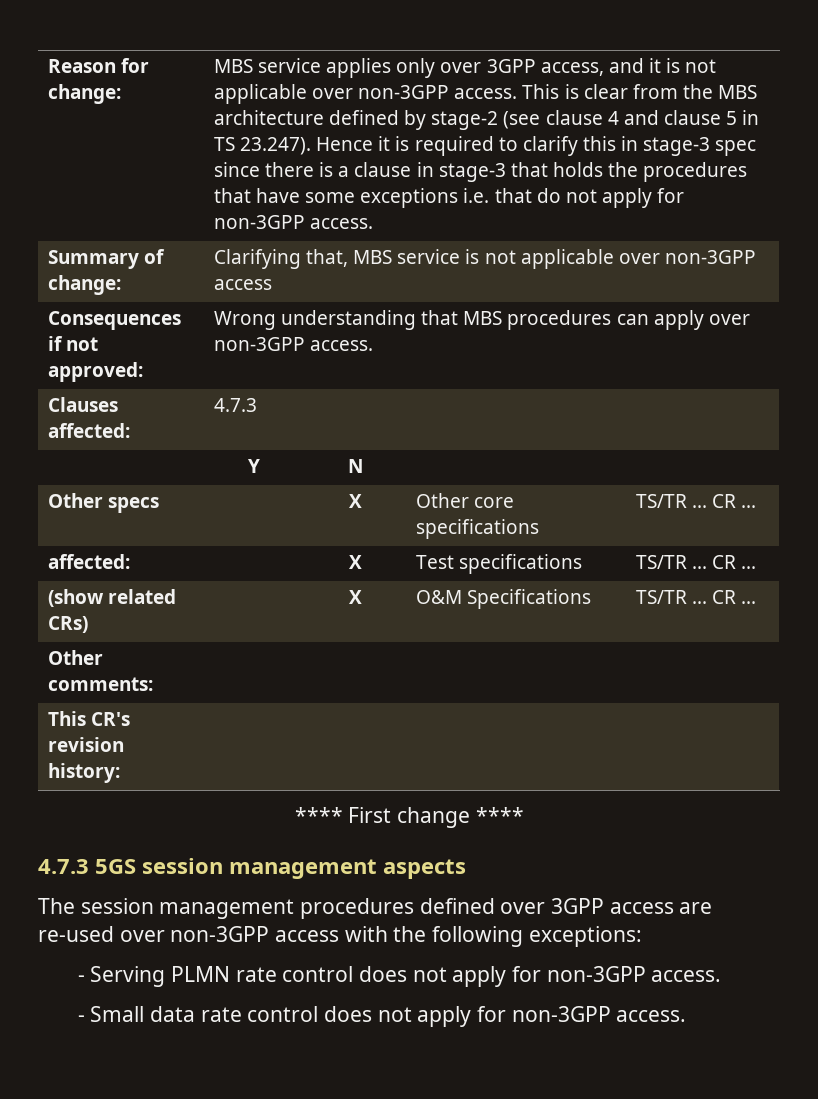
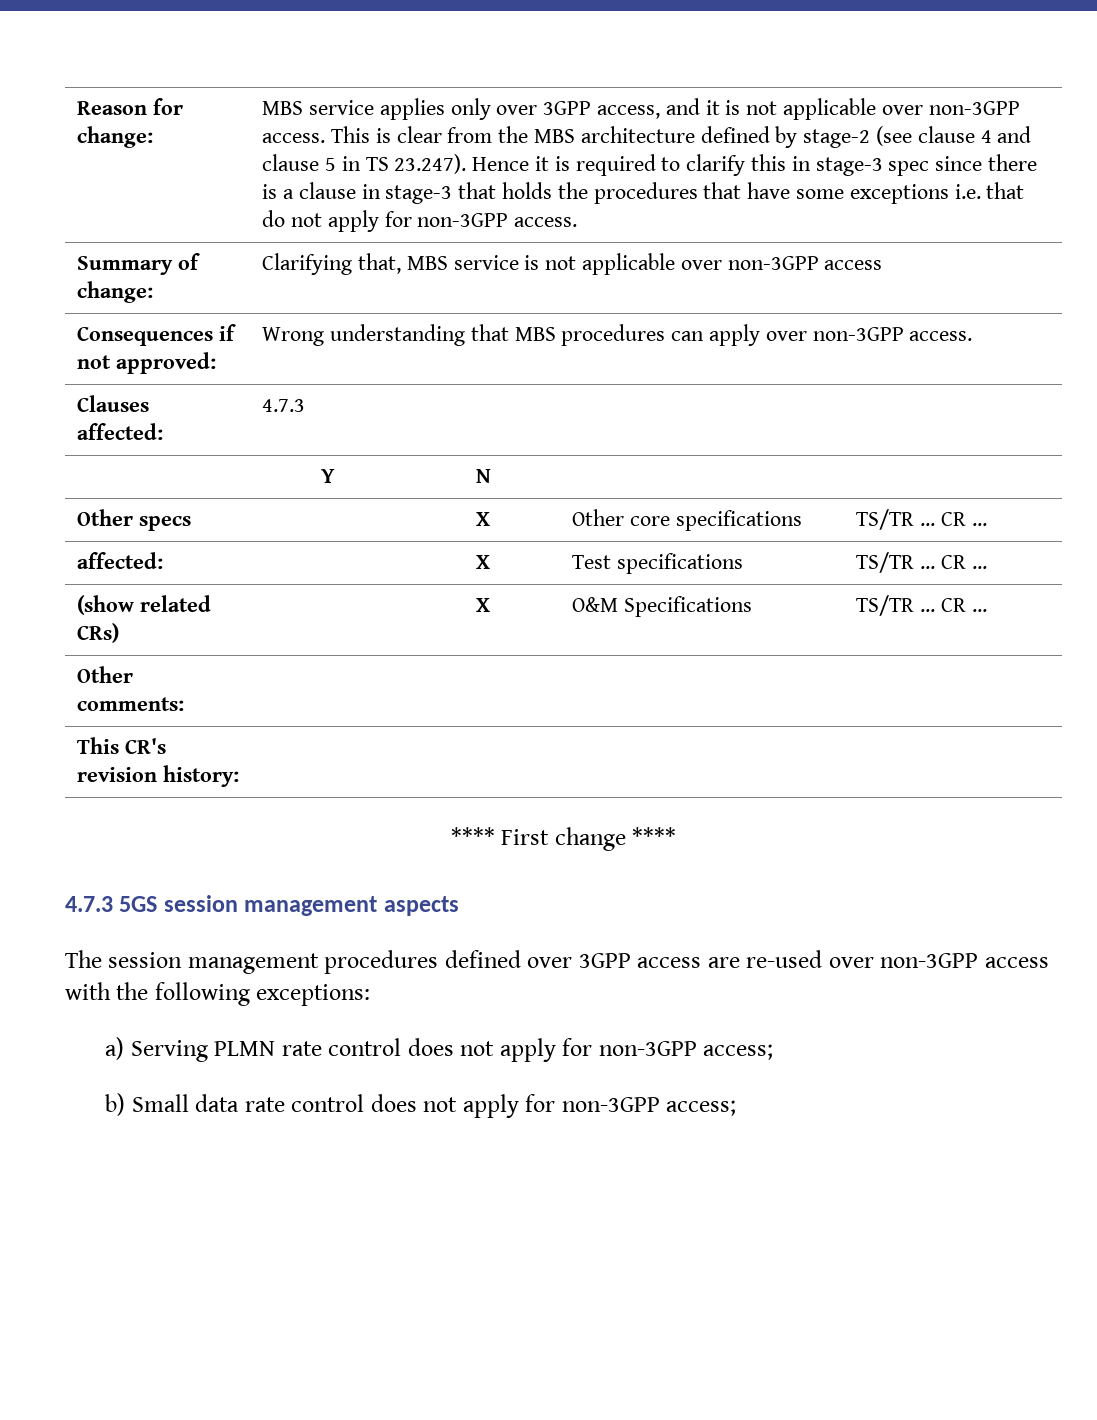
- - Serving PLMN rate control does not apply for non-3GPP access.
- - Small data rate control does not apply for non-3GPP access.
+ a) Serving PLMN rate control does not apply for non-3GPP access;
+ b) Small data rate control does not apply for non-3GPP access;

